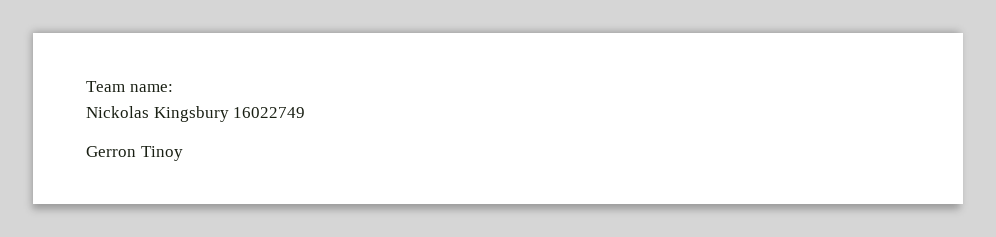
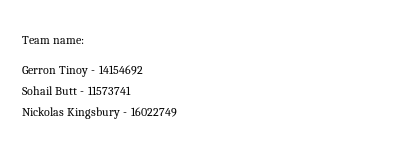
+ Gerron Tinoy - 14154692
+ Sohail Butt - 11573741
- Nickolas Kingsbury 16022749
+ Nickolas Kingsbury - 16022749
- Gerron Tinoy

